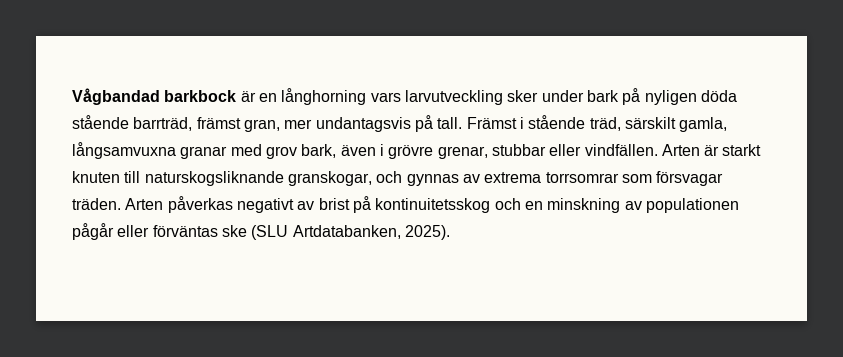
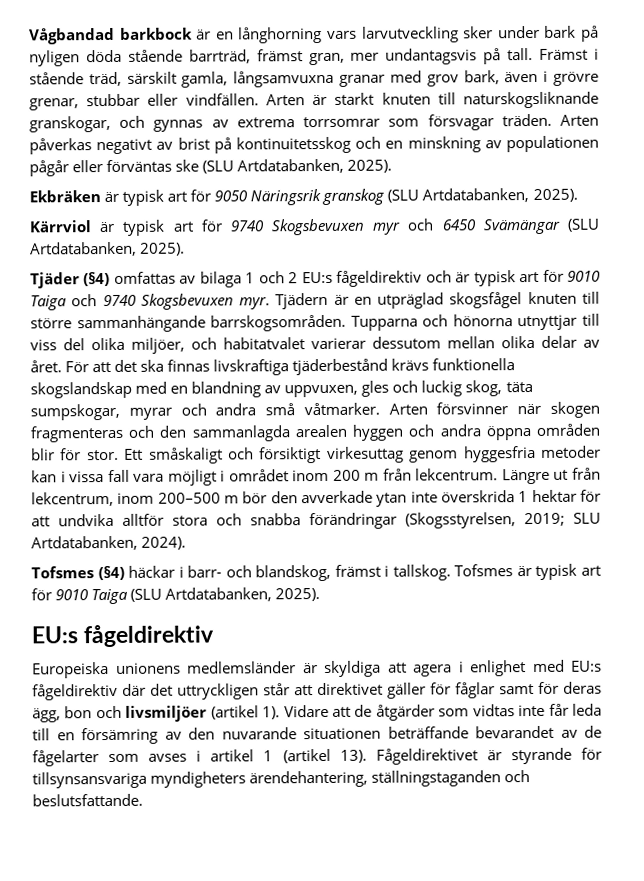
+ Ekbräken är typisk art för 9050 Näringsrik granskog (SLU Artdatabanken, 2025).
+ Kärrviol är typisk art för 9740 Skogsbevuxen myr och 6450 Svämängar (SLU Artdatabanken, 2025).
+ Tjäder (§4) omfattas av bilaga 1 och 2 EU:s fågeldirektiv och är typisk art för 9010 Taiga och 9740 Skogsbevuxen myr. Tjädern är en utpräglad skogsfågel knuten till större sammanhängande barrskogsområden. Tupparna och hönorna utnyttjar till viss del olika miljöer, och habitatvalet varierar dessutom mellan olika delar av året. För att det ska finnas livskraftiga tjäderbestånd krävs funktionella skogslandskap med en blandning av uppvuxen, gles och luckig skog, täta sumpskogar, myrar och andra små våtmarker. Arten försvinner när skogen fragmenteras och den sammanlagda arealen hyggen och andra öppna områden blir för stor. Ett småskaligt och försiktigt virkesuttag genom hyggesfria metoder kan i vissa fall vara möjligt i området inom 200 m från lekcentrum. Längre ut från lekcentrum, inom 200–500 m bör den avverkade ytan inte överskrida 1 hektar för att undvika alltför stora och snabba förändringar (Skogsstyrelsen, 2019; SLU Artdatabanken, 2024).
+ Tofsmes (§4) häckar i barr- och blandskog, främst i tallskog. Tofsmes är typisk art för 9010 Taiga (SLU Artdatabanken, 2025).
+ EU:s fågeldirektiv
+ Europeiska unionens medlemsländer är skyldiga att agera i enlighet med EU:s fågeldirektiv där det uttryckligen står att direktivet gäller för fåglar samt för deras ägg, bon och livsmiljöer (artikel 1). Vidare att de åtgärder som vidtas inte får leda till en försämring av den nuvarande situationen beträffande bevarandet av de fågelarter som avses i artikel 1 (artikel 13). Fågeldirektivet är styrande för tillsynsansvariga myndigheters ärendehantering, ställningstaganden och beslutsfattande.

